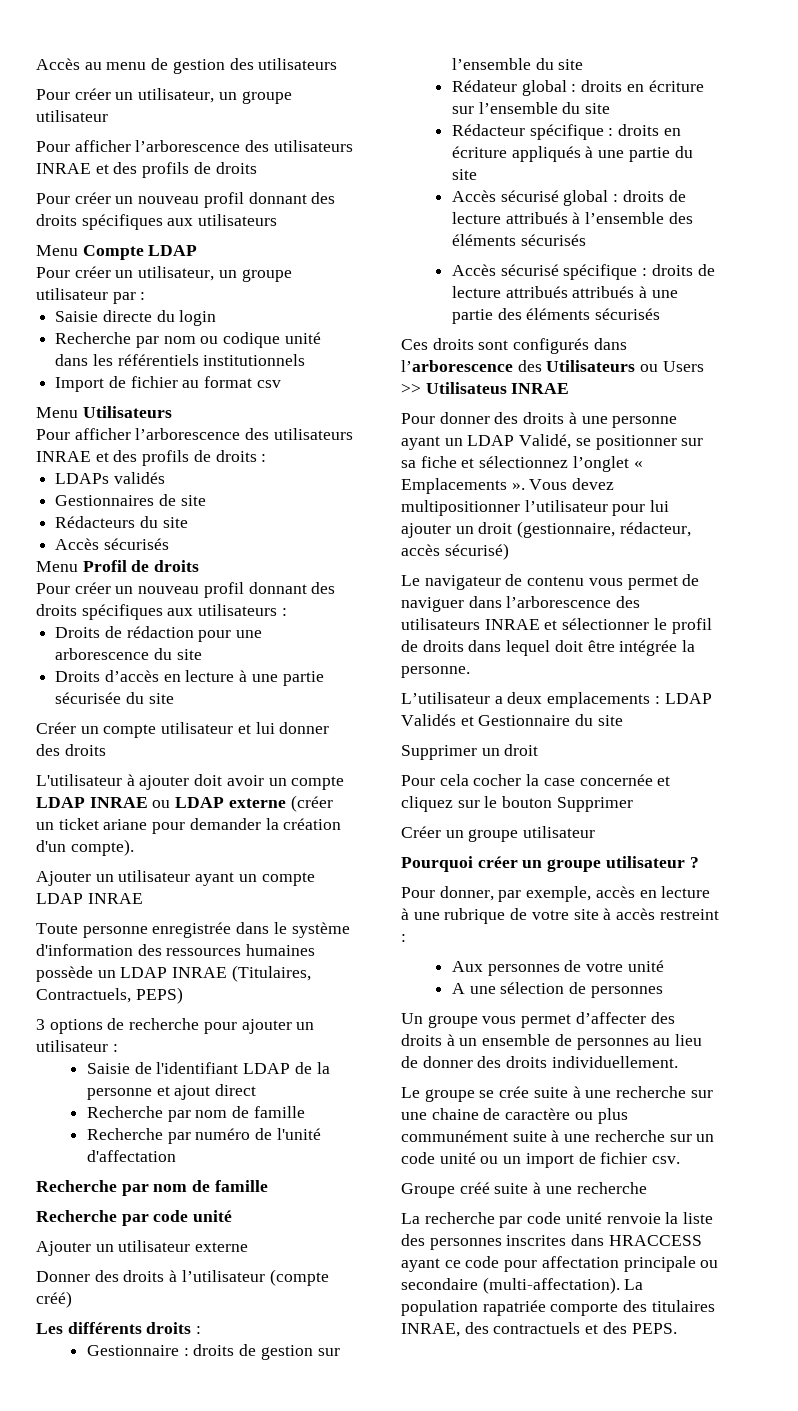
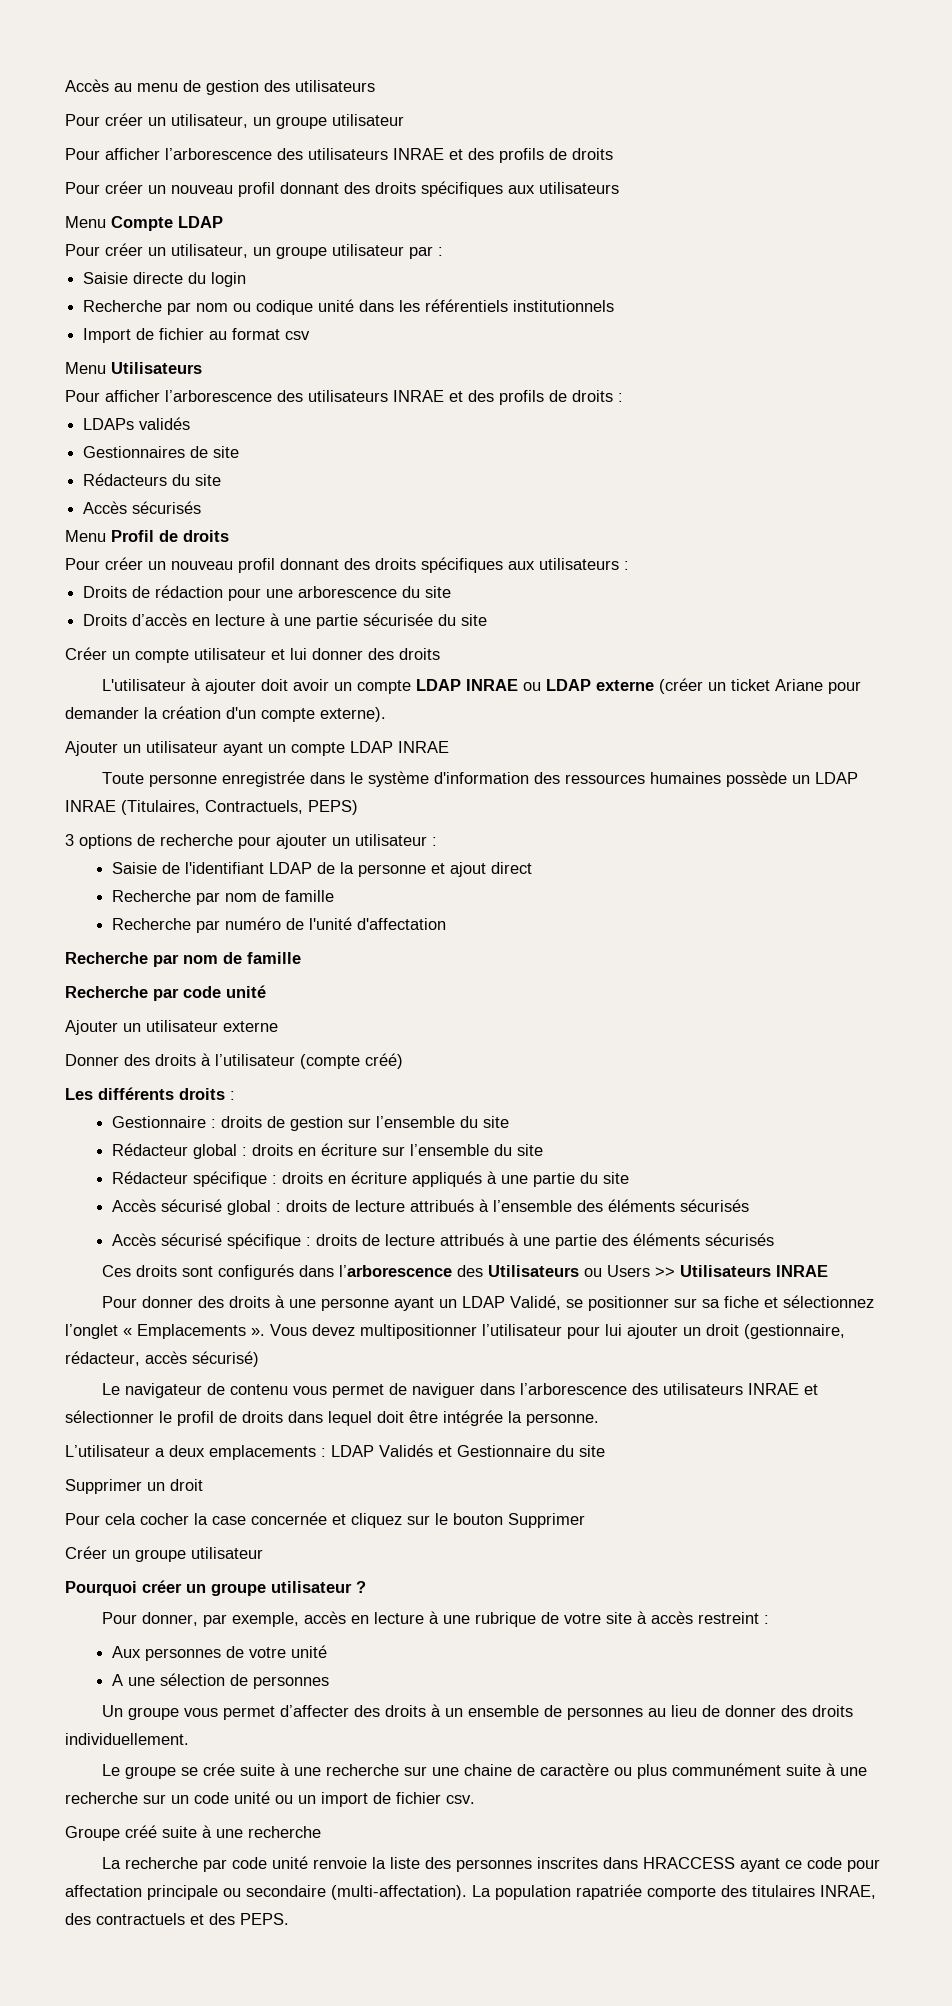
- L'utilisateur à ajouter doit avoir un compte LDAP INRAE ou LDAP externe (créer un ticket ariane pour demander la création d'un compte).
+ L'utilisateur à ajouter doit avoir un compte LDAP INRAE ou LDAP externe (créer un ticket Ariane pour demander la création d'un compte externe).
- Rédateur global : droits en écriture sur l’ensemble du site
+ Rédacteur global : droits en écriture sur l’ensemble du site
- Accès sécurisé spécifique : droits de lecture attribués attribués à une partie des éléments sécurisés
+ Accès sécurisé spécifique : droits de lecture attribués à une partie des éléments sécurisés
- Ces droits sont configurés dans l’arborescence des Utilisateurs ou Users >> Utilisateus INRAE
+ Ces droits sont configurés dans l’arborescence des Utilisateurs ou Users >> Utilisateurs INRAE

